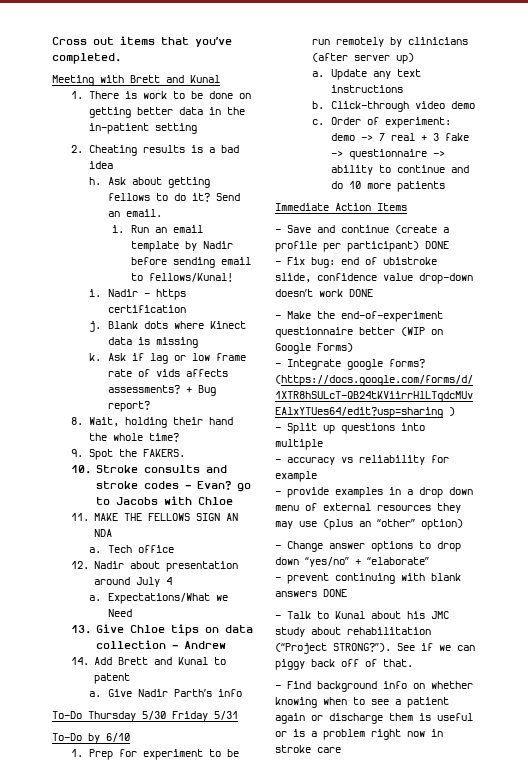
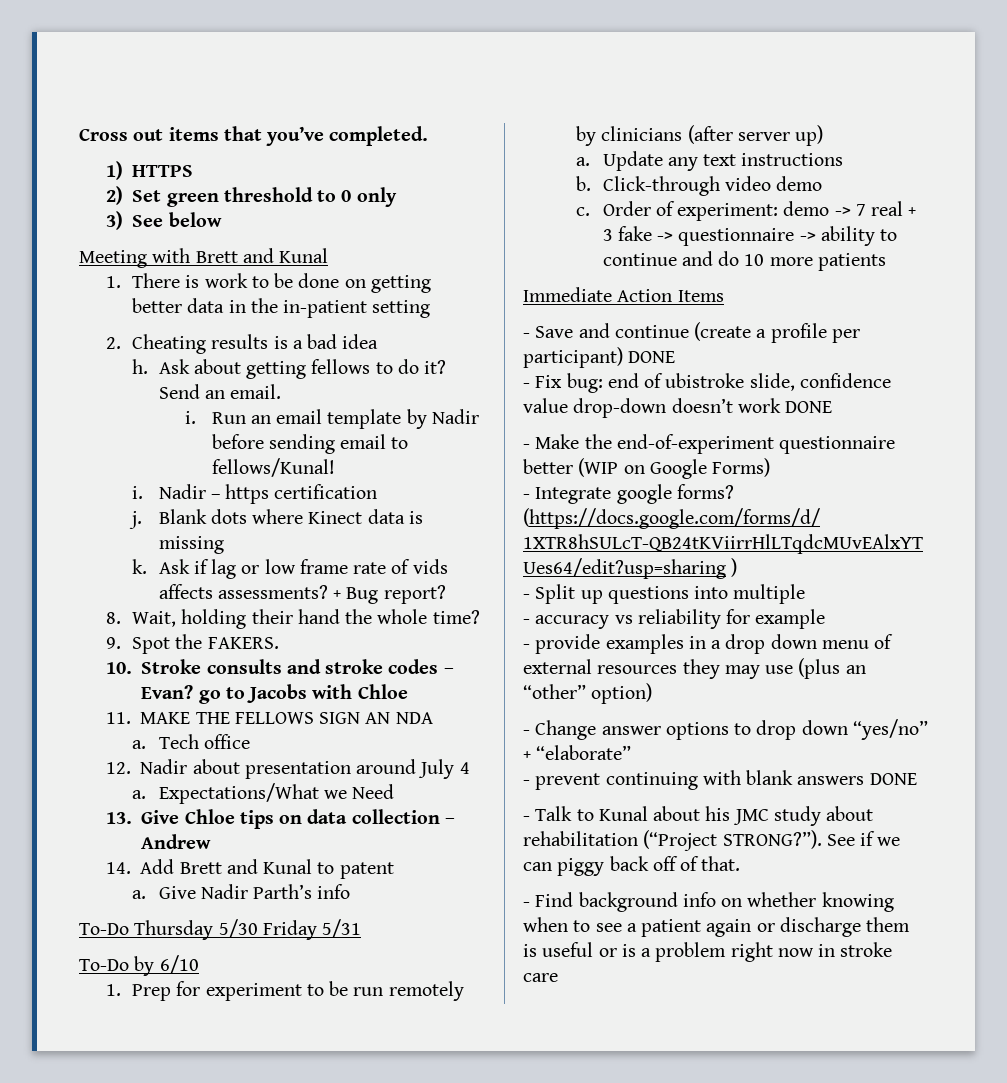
+ 1) HTTPS
+ 2) Set green threshold to 0 only
+ 3) See below

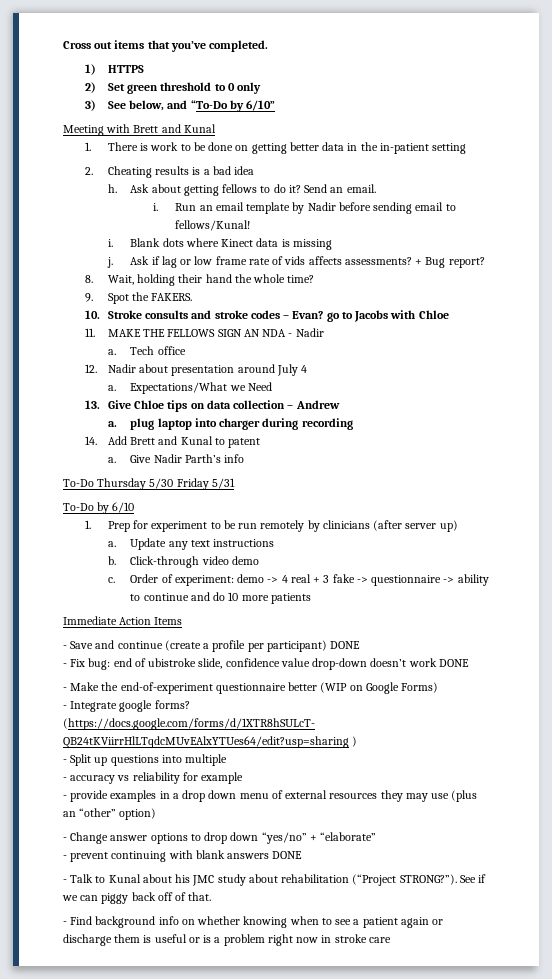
- 3) See below
+ 3) See below, and “To-Do by 6/10”
- Nadir – https certification
- j.
- k.
+ j.
- 11. MAKE THE FELLOWS SIGN AN NDA
+ 11. MAKE THE FELLOWS SIGN AN NDA - Nadir
+ a. plug laptop into charger during recording
- Order of experiment: demo -> 7 real + 3 fake -> questionnaire -> ability to continue and do 10 more patients
+ Order of experiment: demo -> 4 real + 3 fake -> questionnaire -> ability to continue and do 10 more patients

